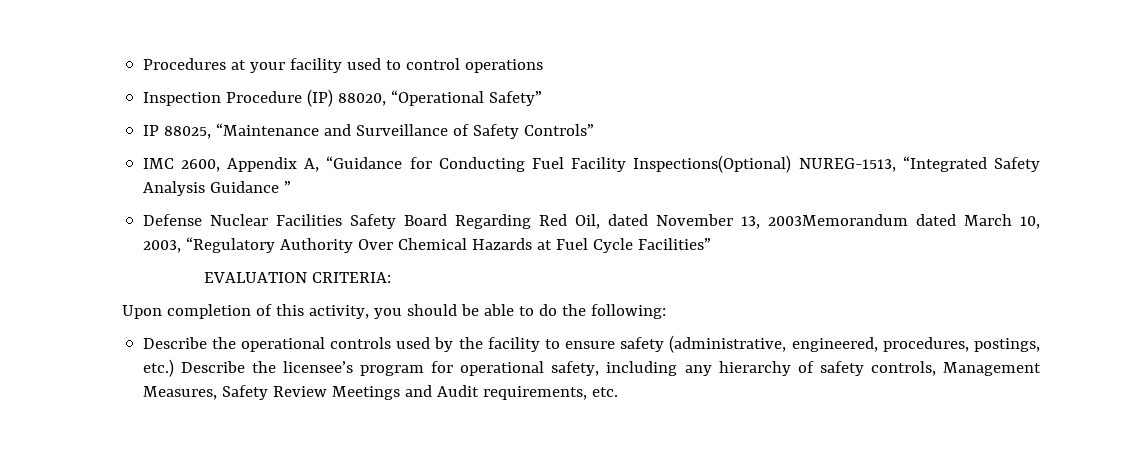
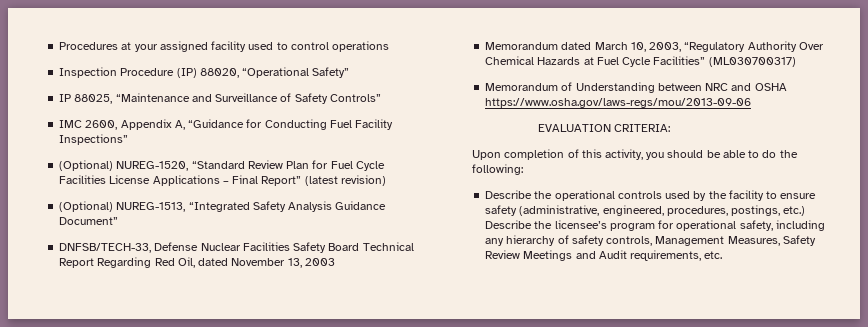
- Procedures at your facility used to control operations
+ Procedures at your assigned facility used to control operations
- IMC 2600, Appendix A, “Guidance for Conducting Fuel Facility Inspections(Optional) NUREG-1513, “Integrated Safety Analysis Guidance ”
- Defense Nuclear Facilities Safety Board Regarding Red Oil, dated November 13, 2003Memorandum dated March 10, 2003, “Regulatory Authority Over Chemical Hazards at Fuel Cycle Facilities”
+ IMC 2600, Appendix A, “Guidance for Conducting Fuel Facility Inspections”
+ (Optional) NUREG-1520, “Standard Review Plan for Fuel Cycle Facilities License Applications – Final Report” (latest revision)
+ (Optional) NUREG-1513, “Integrated Safety Analysis Guidance Document”
+ DNFSB/TECH-33, Defense Nuclear Facilities Safety Board Technical Report Regarding Red Oil, dated November 13, 2003
+ Memorandum dated March 10, 2003, “Regulatory Authority Over Chemical Hazards at Fuel Cycle Facilities” (ML030700317)
+ Memorandum of Understanding between NRC and OSHA https://www.osha.gov/laws-regs/mou/2013-09-06

